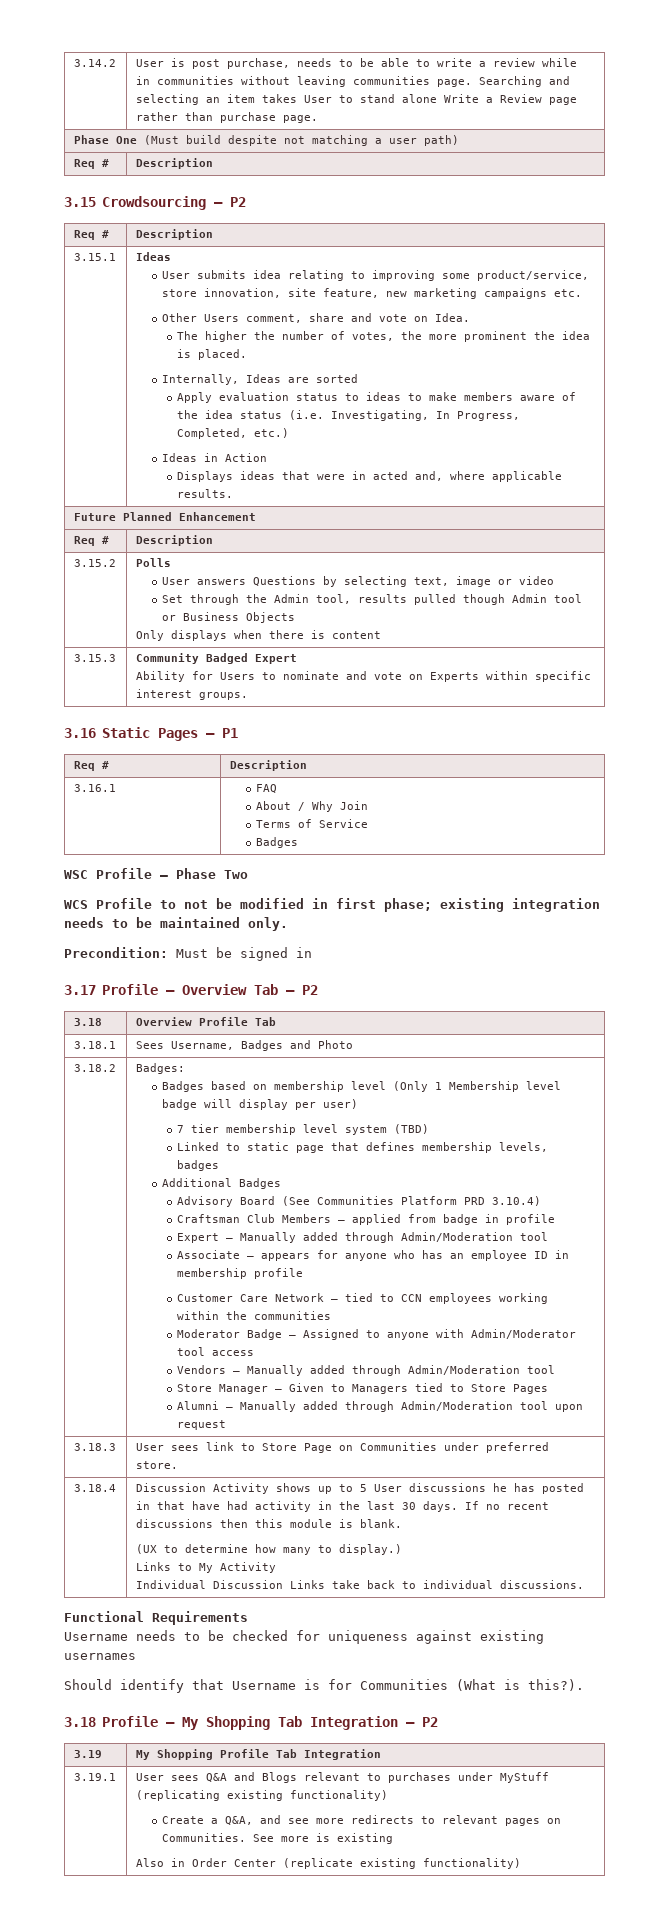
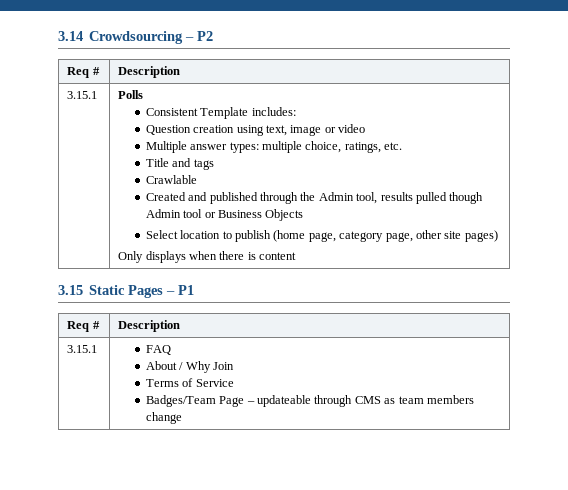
- 3.14.2 | User is post purchase, needs to be able to write a review while in communities without leaving communities page. Searching and selecting an item takes User to stand alone Write a Review page rather than purchase page.
- Phase One (Must build despite not matching a user path)
- Req # | Description
- 3.15 Crowdsourcing – P2
+ 3.14 Crowdsourcing – P2
- 3.15.1 | Ideas
- User submits idea relating to improving some product/service, store innovation, site feature, new marketing campaigns etc.
- Other Users comment, share and vote on Idea.
- The higher the number of votes, the more prominent the idea is placed.
- Internally, Ideas are sorted
- Apply evaluation status to ideas to make members aware of the idea status (i.e. Investigating, In Progress, Completed, etc.)
- Ideas in Action
- Displays ideas that were in acted and, where applicable results.
- Future Planned Enhancement
- Req # | Description
- 3.15.2 | Polls
- User answers Questions by selecting text, image or video
- Set through the Admin tool, results pulled though Admin tool or Business Objects
+ 3.15.1 | Polls
+ Consistent Template includes:
+ Question creation using text, image or video
+ Multiple answer types: multiple choice, ratings, etc.
+ Title and tags
+ Crawlable
+ Created and published through the Admin tool, results pulled though Admin tool or Business Objects
+ Select location to publish (home page, category page, other site pages)
- 3.15.3 | Community Badged Expert
- Ability for Users to nominate and vote on Experts within specific interest groups.
- 3.16 Static Pages – P1
+ 3.15 Static Pages – P1
- 3.16.1 | FAQ
+ 3.15.1 | FAQ
  About / Why Join
  Terms of Service
- Badges
- WSC Profile – Phase Two
- WCS Profile to not be modified in first phase; existing integration needs to be maintained only.
- Precondition: Must be signed in
- 3.17 Profile – Overview Tab – P2
- 3.18 | Overview Profile Tab
- 3.18.1 | Sees Username, Badges and Photo
- 3.18.2 | Badges:
- Badges based on membership level (Only 1 Membership level badge will display per user)
- 7 tier membership level system (TBD)
- Linked to static page that defines membership levels, badges
- Additional Badges
- Advisory Board (See Communities Platform PRD 3.10.4)
- Craftsman Club Members – applied from badge in profile
- Expert – Manually added through Admin/Moderation tool
- Associate – appears for anyone who has an employee ID in membership profile
- Customer Care Network – tied to CCN employees working within the communities
- Moderator Badge – Assigned to anyone with Admin/Moderator tool access
- Vendors – Manually added through Admin/Moderation tool
- Store Manager – Given to Managers tied to Store Pages
- Alumni – Manually added through Admin/Moderation tool upon request
- 3.18.3 | User sees link to Store Page on Communities under preferred store.
- 3.18.4 | Discussion Activity shows up to 5 User discussions he has posted in that have had activity in the last 30 days. If no recent discussions then this module is blank.
- (UX to determine how many to display.)
- Links to My Activity
- Individual Discussion Links take back to individual discussions.
- Functional Requirements
- Username needs to be checked for uniqueness against existing usernames
- Should identify that Username is for Communities (What is this?).
- 3.18 Profile – My Shopping Tab Integration – P2
- 3.19 | My Shopping Profile Tab Integration
- 3.19.1 | User sees Q&A and Blogs relevant to purchases under MyStuff (replicating existing functionality)
- Create a Q&A, and see more redirects to relevant pages on Communities. See more is existing
- Also in Order Center (replicate existing functionality)
+ Badges/Team Page – updateable through CMS as team members change

